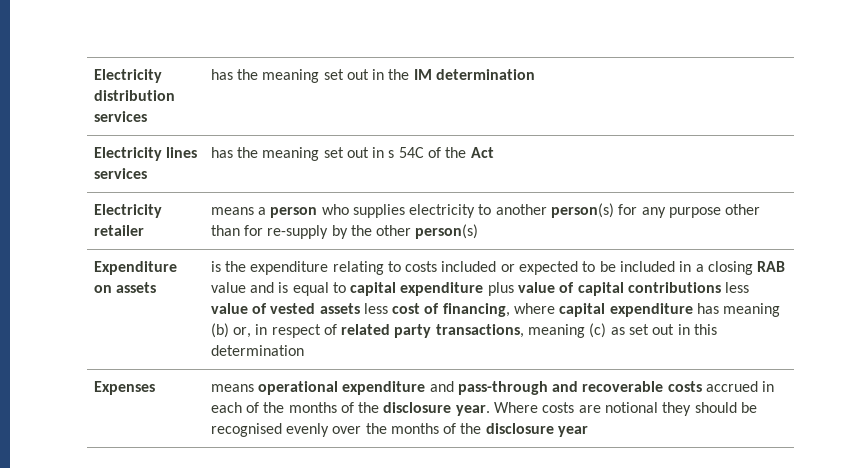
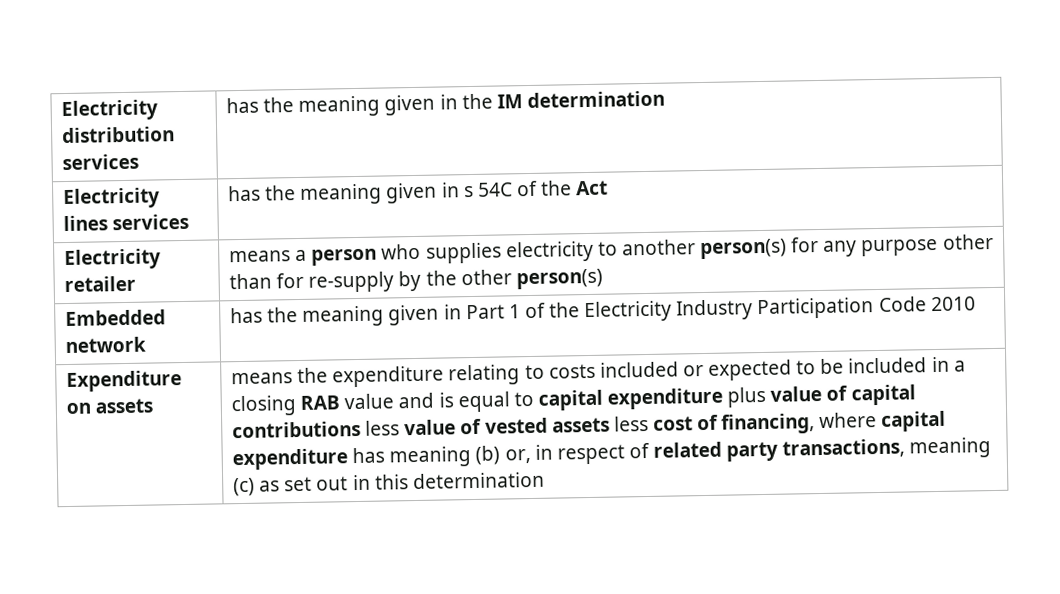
- Electricity distribution services | has the meaning set out in the IM determination
+ Electricity distribution services | has the meaning given in the IM determination
- Electricity lines services | has the meaning set out in s 54C of the Act
+ Electricity lines services | has the meaning given in s 54C of the Act
+ Embedded network | has the meaning given in Part 1 of the Electricity Industry Participation Code 2010
- is the expenditure relating to costs included or expected to be included in a closing RAB value and is equal to capital expenditure plus value of capital contributions less value of vested assets less cost of financing, where capital expenditure has meaning (b) or, in respect of related party transactions, meaning (c) as set out in this determination
+ means the expenditure relating to costs included or expected to be included in a closing RAB value and is equal to capital expenditure plus value of capital contributions less value of vested assets less cost of financing, where capital expenditure has meaning (b) or, in respect of related party transactions, meaning (c) as set out in this determination
- Expenses | means operational expenditure and pass-through and recoverable costs accrued in each of the months of the disclosure year. Where costs are notional they should be recognised evenly over the months of the disclosure year

